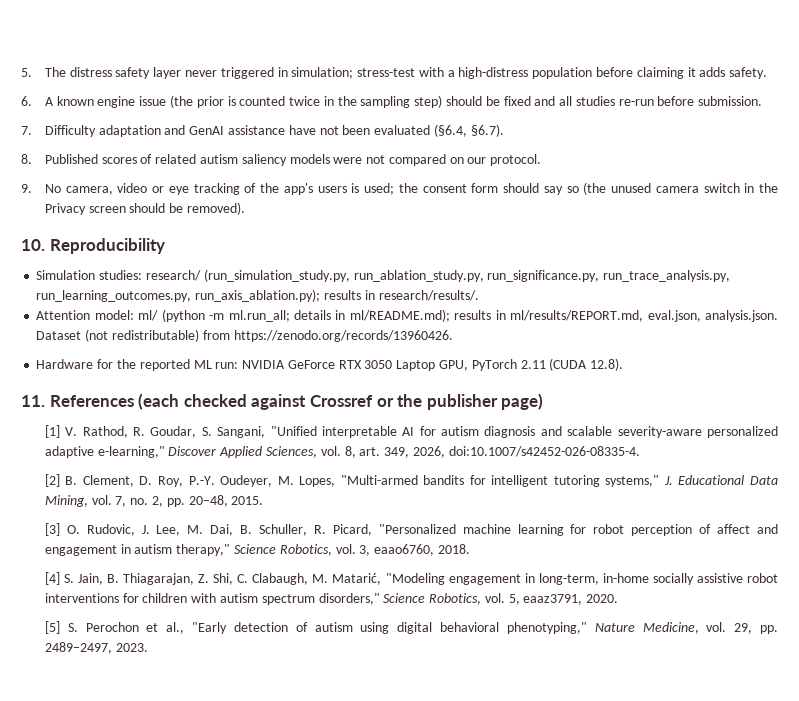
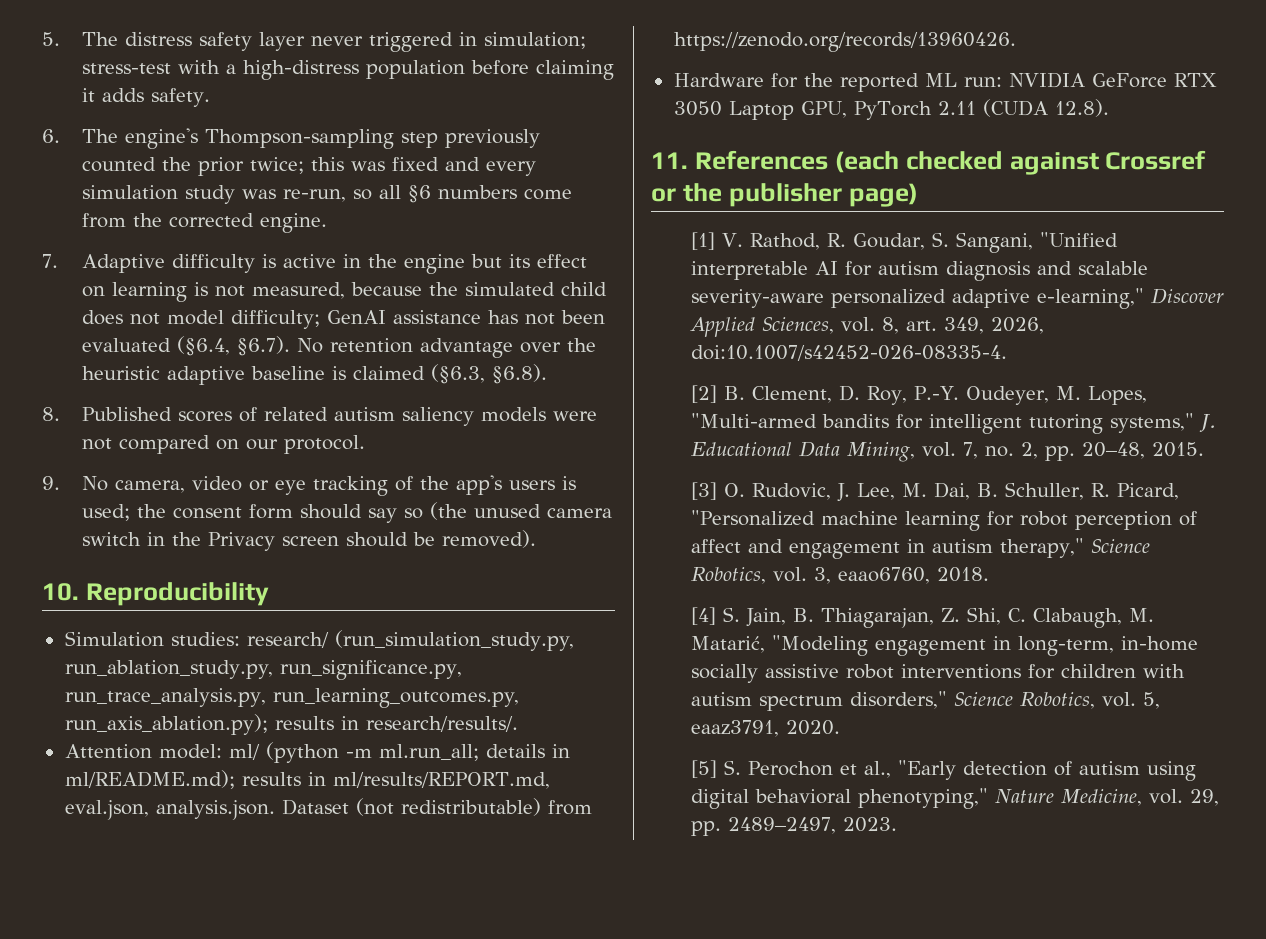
- 6. A known engine issue (the prior is counted twice in the sampling step) should be fixed and all studies re-run before submission.
- 7. Difficulty adaptation and GenAI assistance have not been evaluated (§6.4, §6.7).
+ 6. The engine's Thompson-sampling step previously counted the prior twice; this was fixed and every simulation study was re-run, so all §6 numbers come from the corrected engine.
+ 7. Adaptive difficulty is active in the engine but its effect on learning is not measured, because the simulated child does not model difficulty; GenAI assistance has not been evaluated (§6.4, §6.7). No retention advantage over the heuristic adaptive baseline is claimed (§6.3, §6.8).

